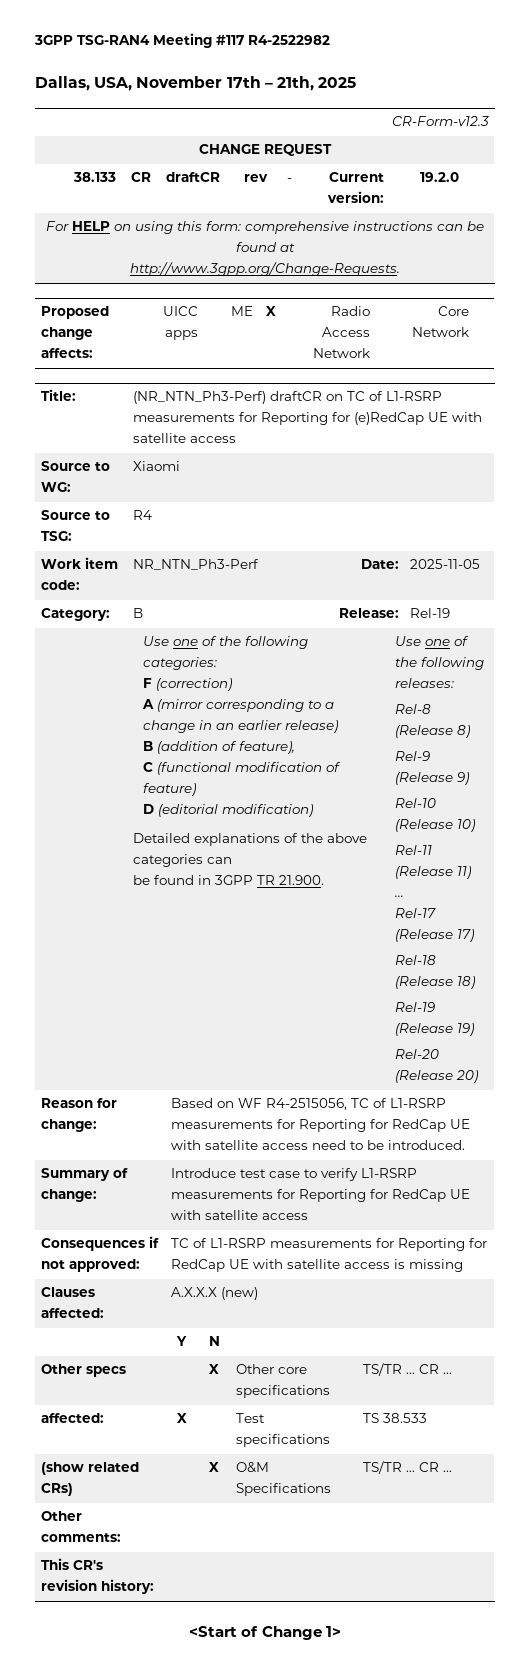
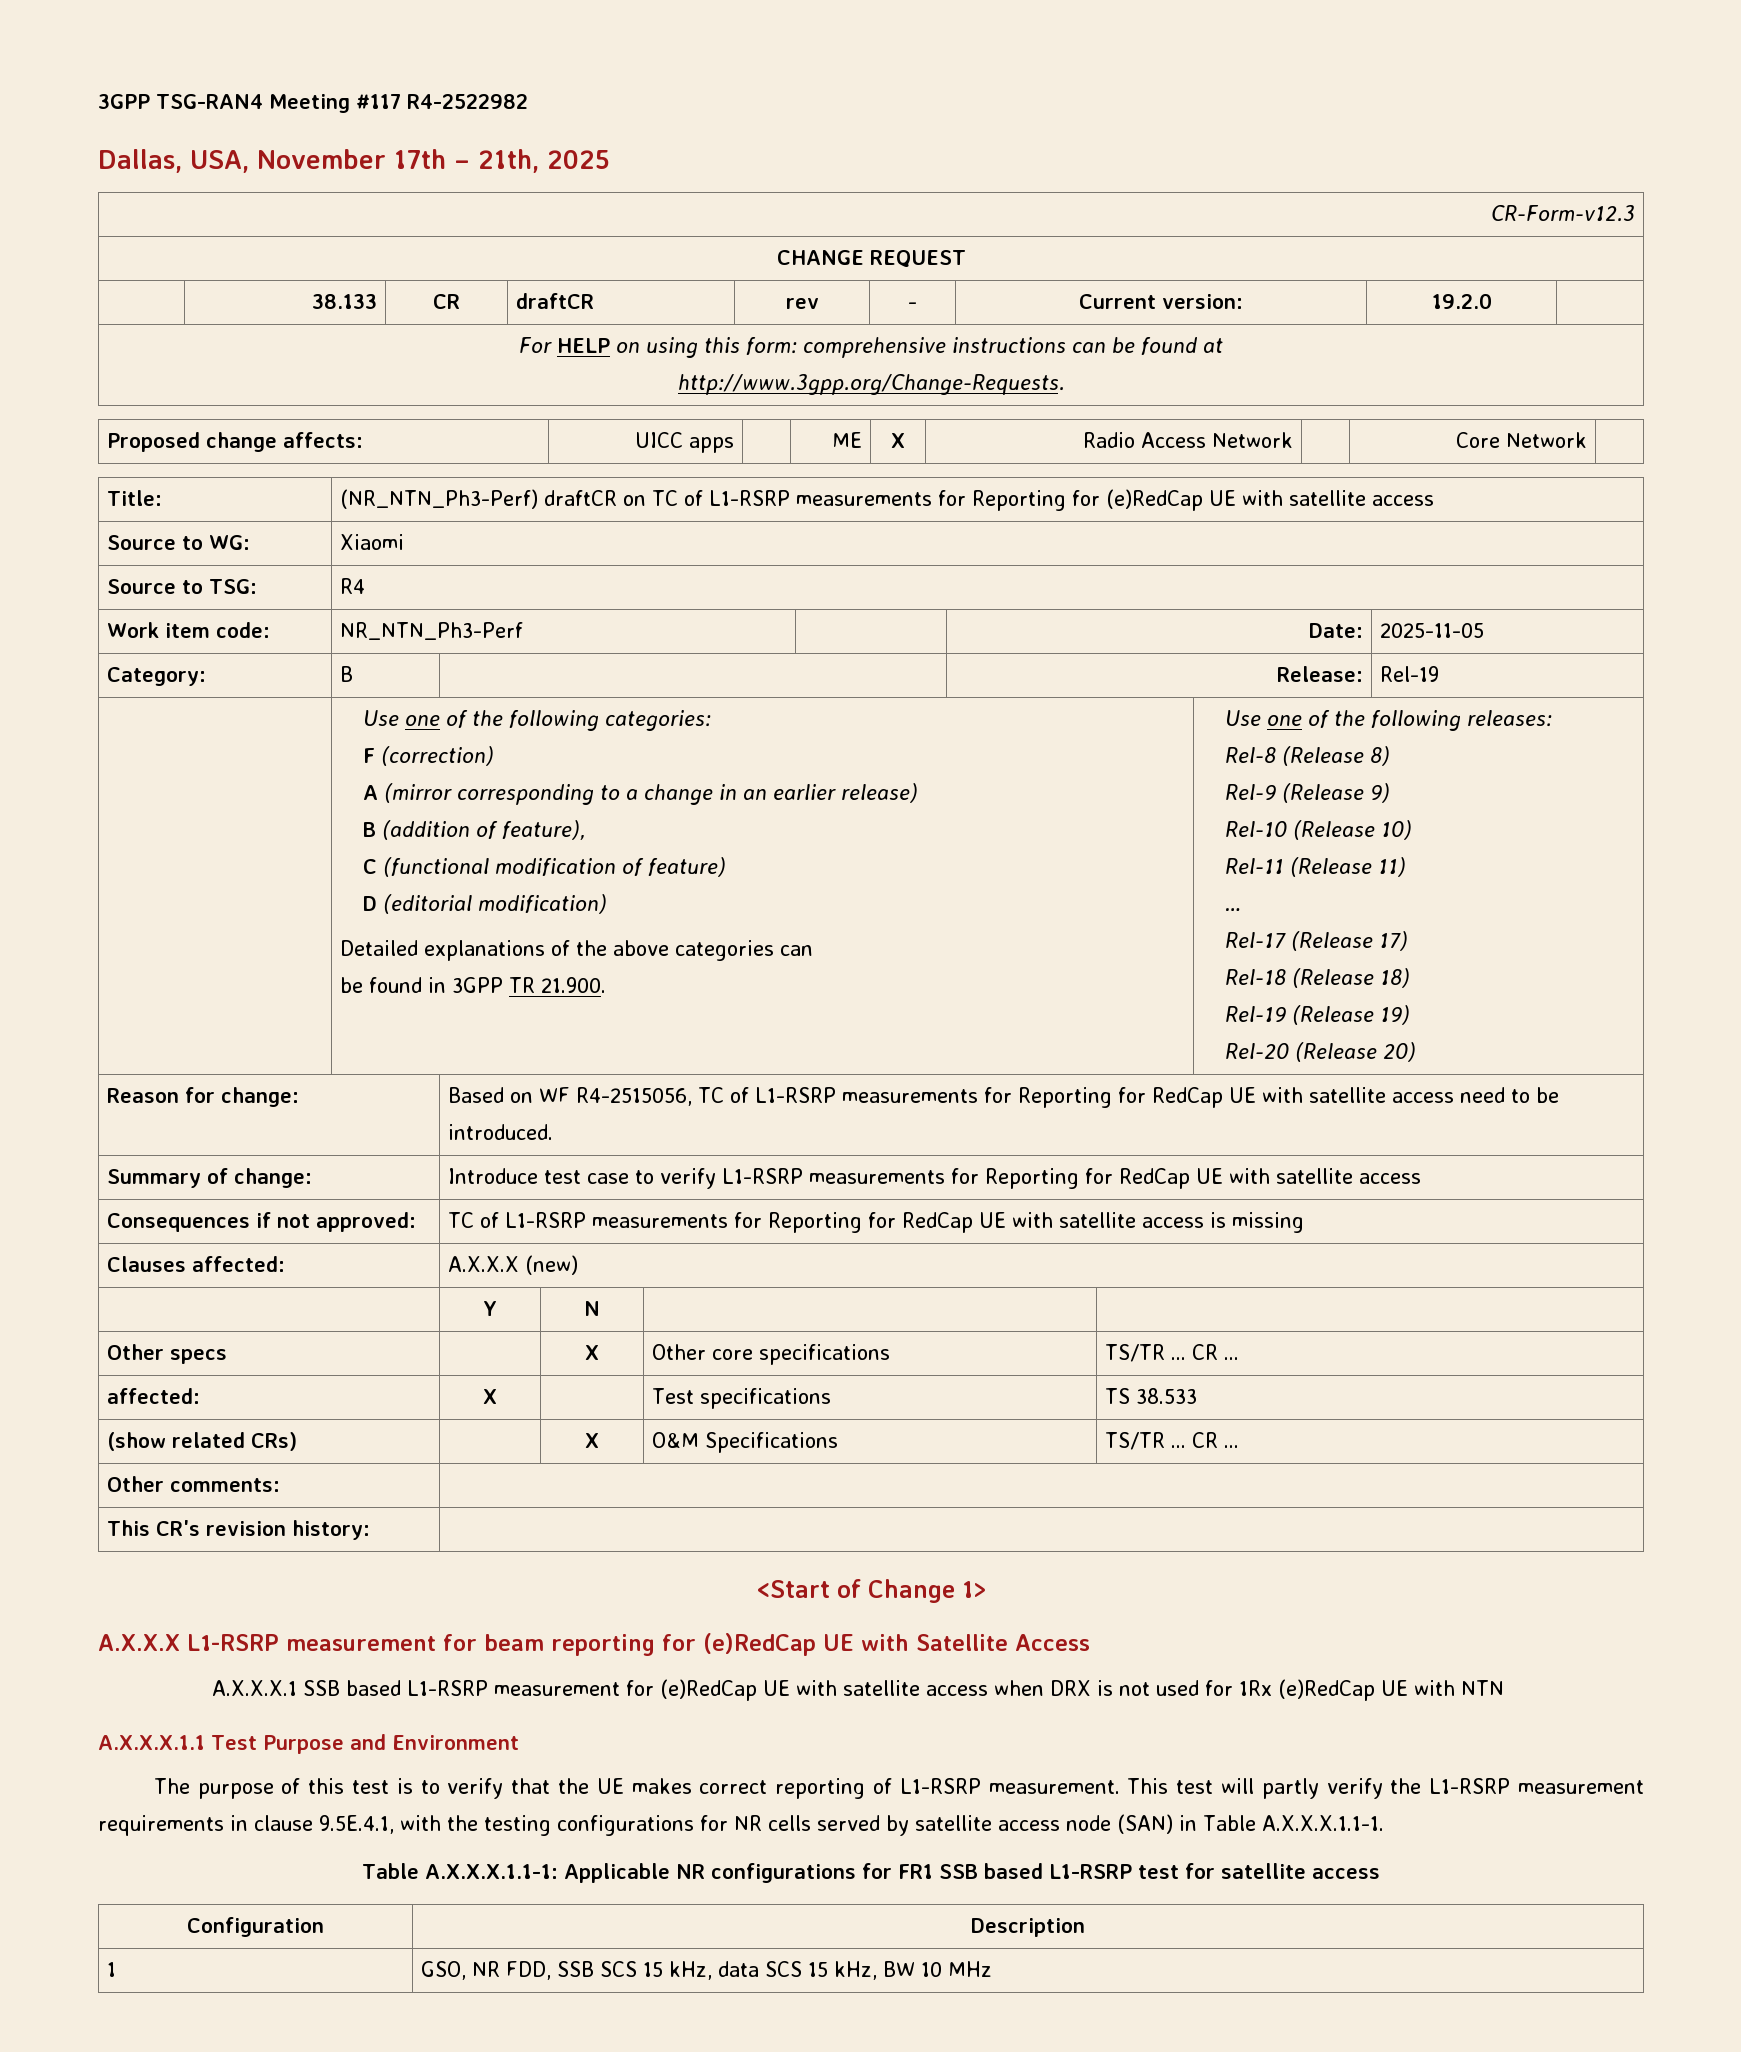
+ A.X.X.X L1-RSRP measurement for beam reporting for (e)RedCap UE with Satellite Access
+ A.X.X.X.1 SSB based L1-RSRP measurement for (e)RedCap UE with satellite access when DRX is not used for 1Rx (e)RedCap UE with NTN
+ A.X.X.X.1.1 Test Purpose and Environment
+ The purpose of this test is to verify that the UE makes correct reporting of L1-RSRP measurement. This test will partly verify the L1-RSRP measurement requirements in clause 9.5E.4.1, with the testing configurations for NR cells served by satellite access node (SAN) in Table A.X.X.X.1.1-1.
+ Table A.X.X.X.1.1-1: Applicable NR configurations for FR1 SSB based L1-RSRP test for satellite access
+ Configuration | Description
+ 1 | GSO, NR FDD, SSB SCS 15 kHz, data SCS 15 kHz, BW 10 MHz

